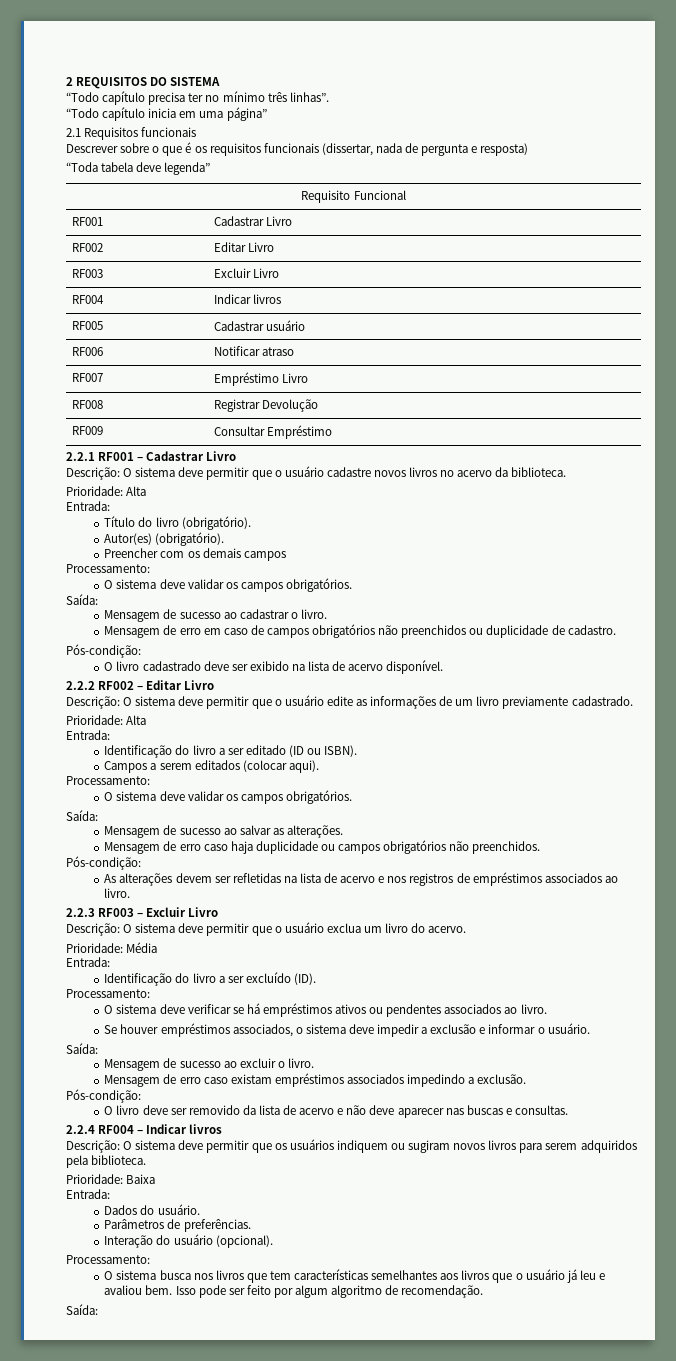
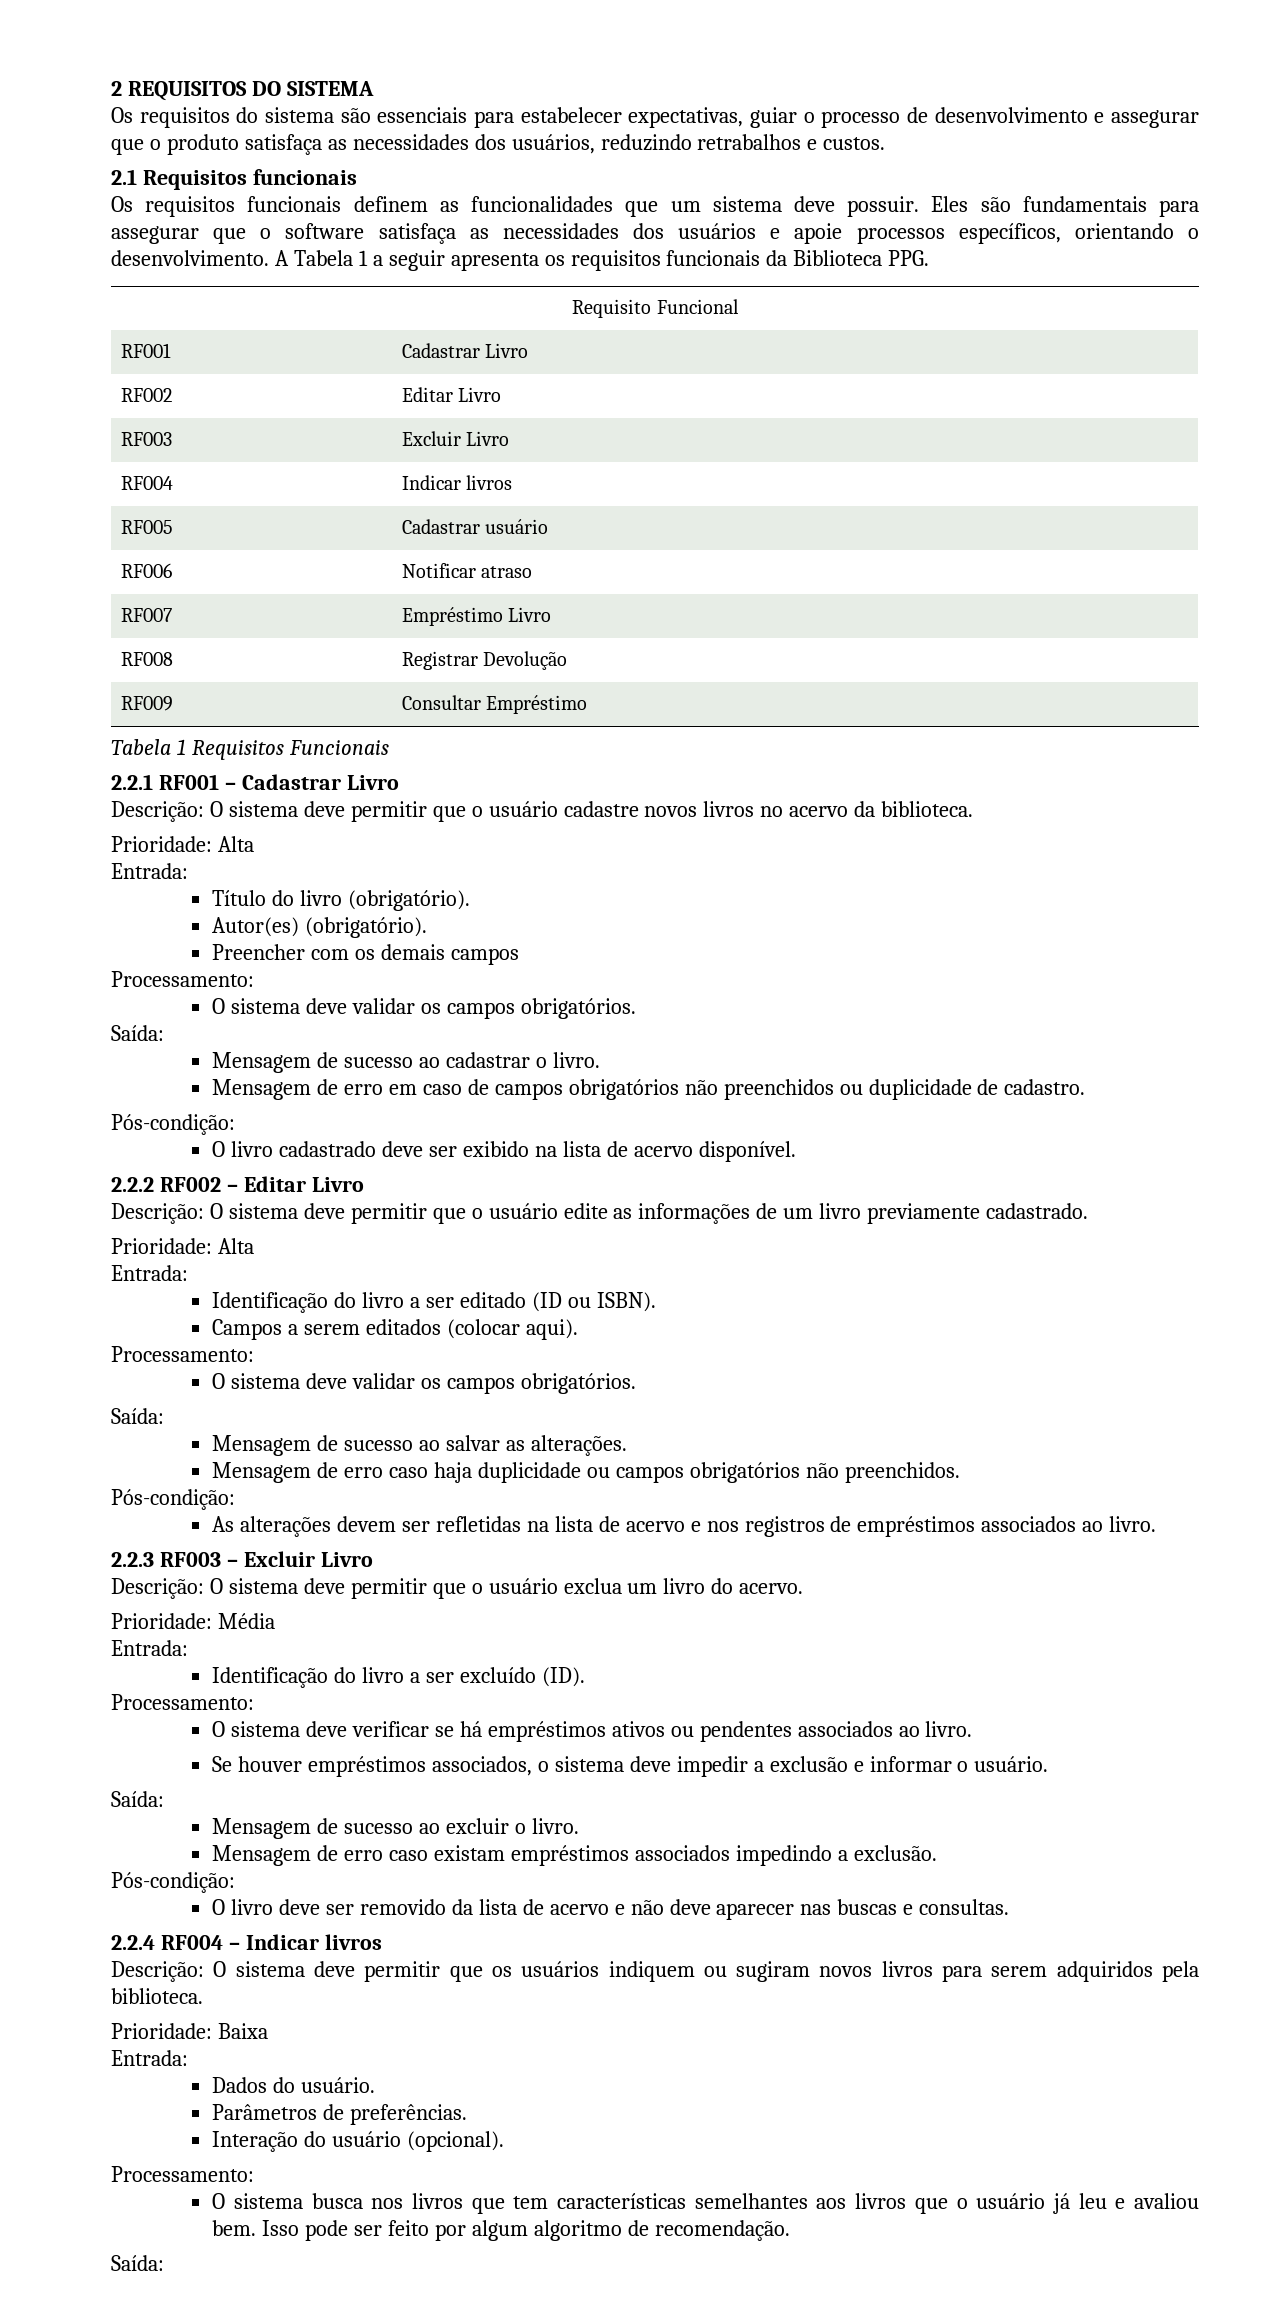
- “Todo capítulo precisa ter no mínimo três linhas”.
- “Todo capítulo inicia em uma página”
+ Os requisitos do sistema são essenciais para estabelecer expectativas, guiar o processo de desenvolvimento e assegurar que o produto satisfaça as necessidades dos usuários, reduzindo retrabalhos e custos.
  2.1 Requisitos funcionais
- Descrever sobre o que é os requisitos funcionais (dissertar, nada de pergunta e resposta)
- “Toda tabela deve legenda”
+ Os requisitos funcionais definem as funcionalidades que um sistema deve possuir. Eles são fundamentais para assegurar que o software satisfaça as necessidades dos usuários e apoie processos específicos, orientando o desenvolvimento. A Tabela 1 a seguir apresenta os requisitos funcionais da Biblioteca PPG.
+ Tabela 1 Requisitos Funcionais

